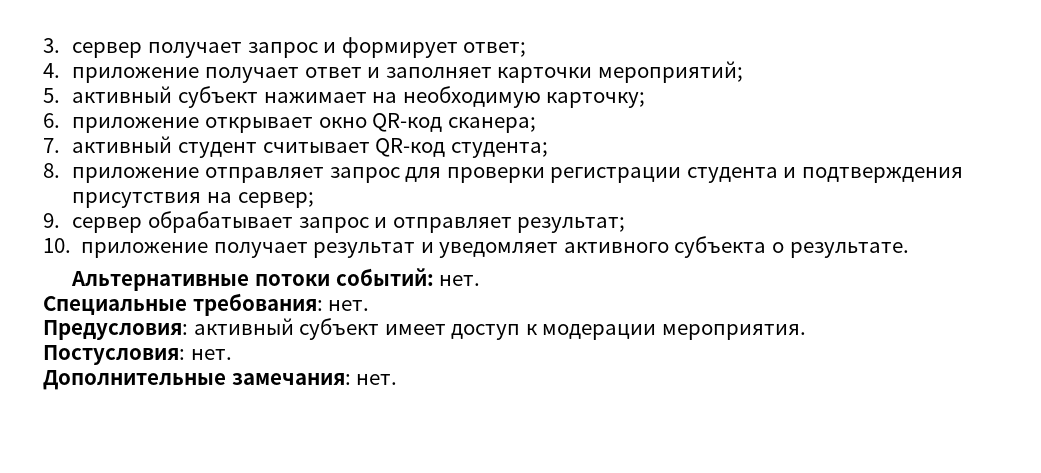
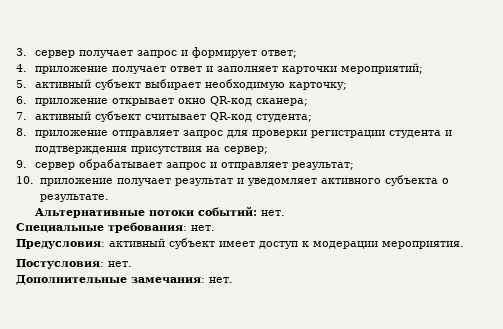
- 5. активный субъект нажимает на необходимую карточку;
+ 5. активный субъект выбирает необходимую карточку;
- 7. активный студент считывает QR-код студента;
+ 7. активный субъект считывает QR-код студента;

